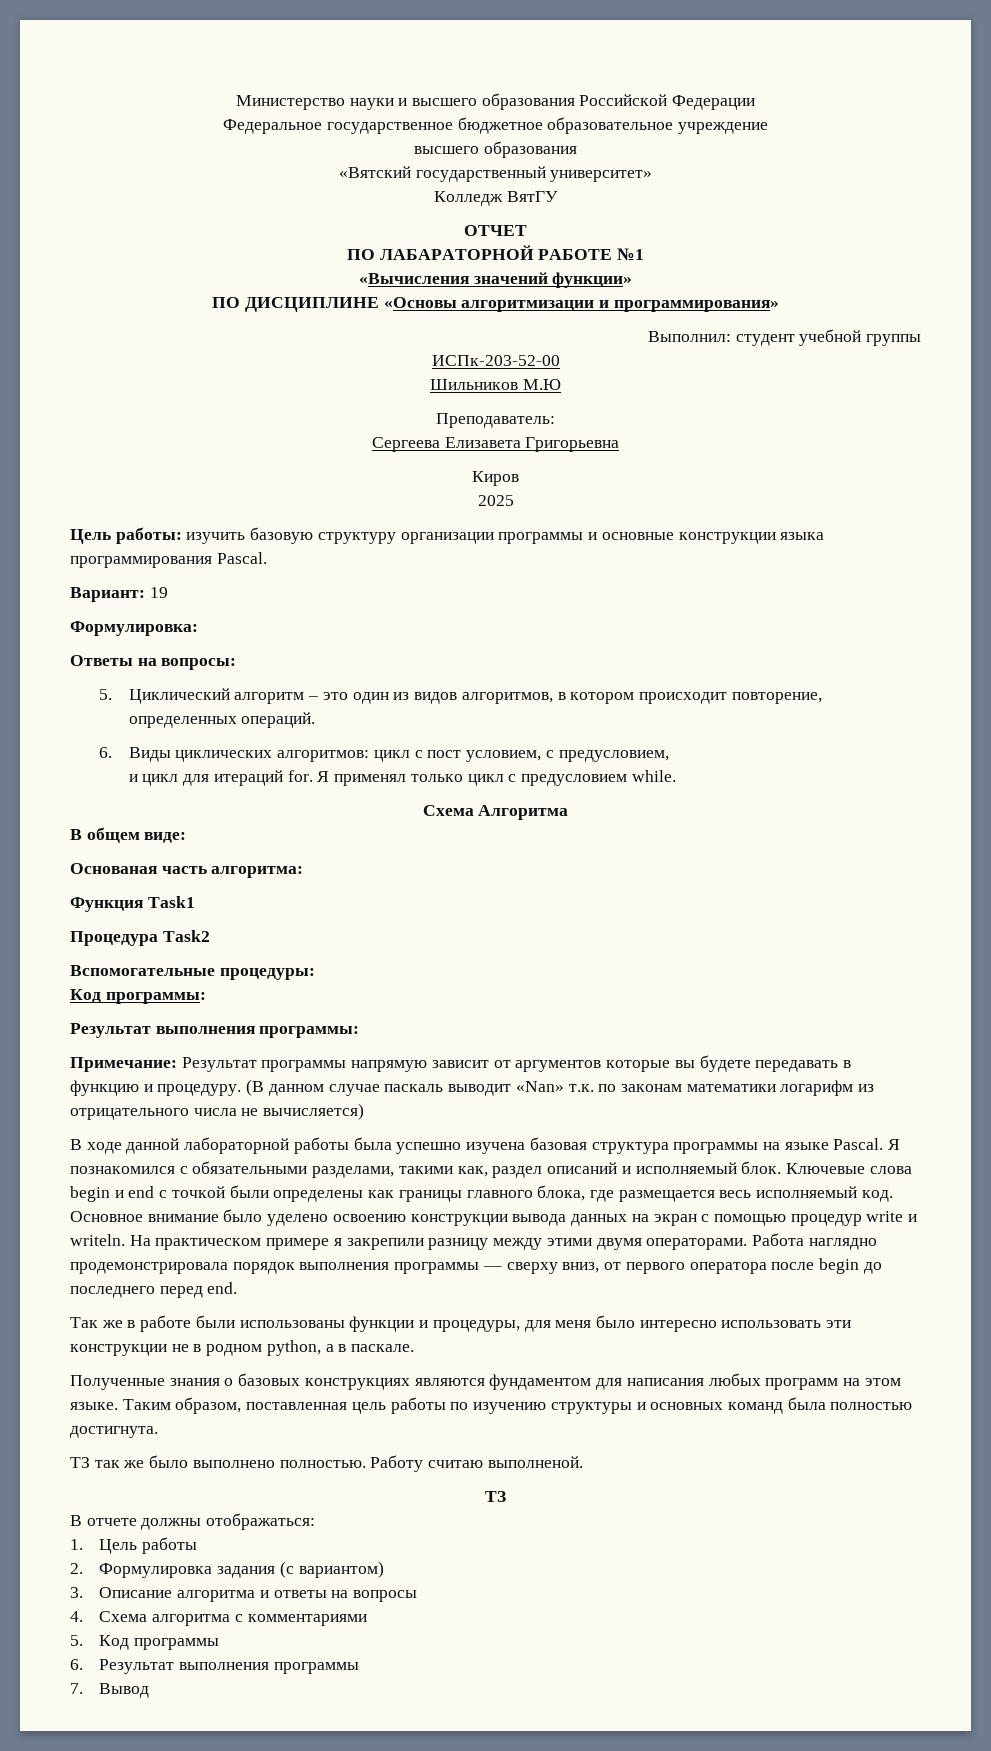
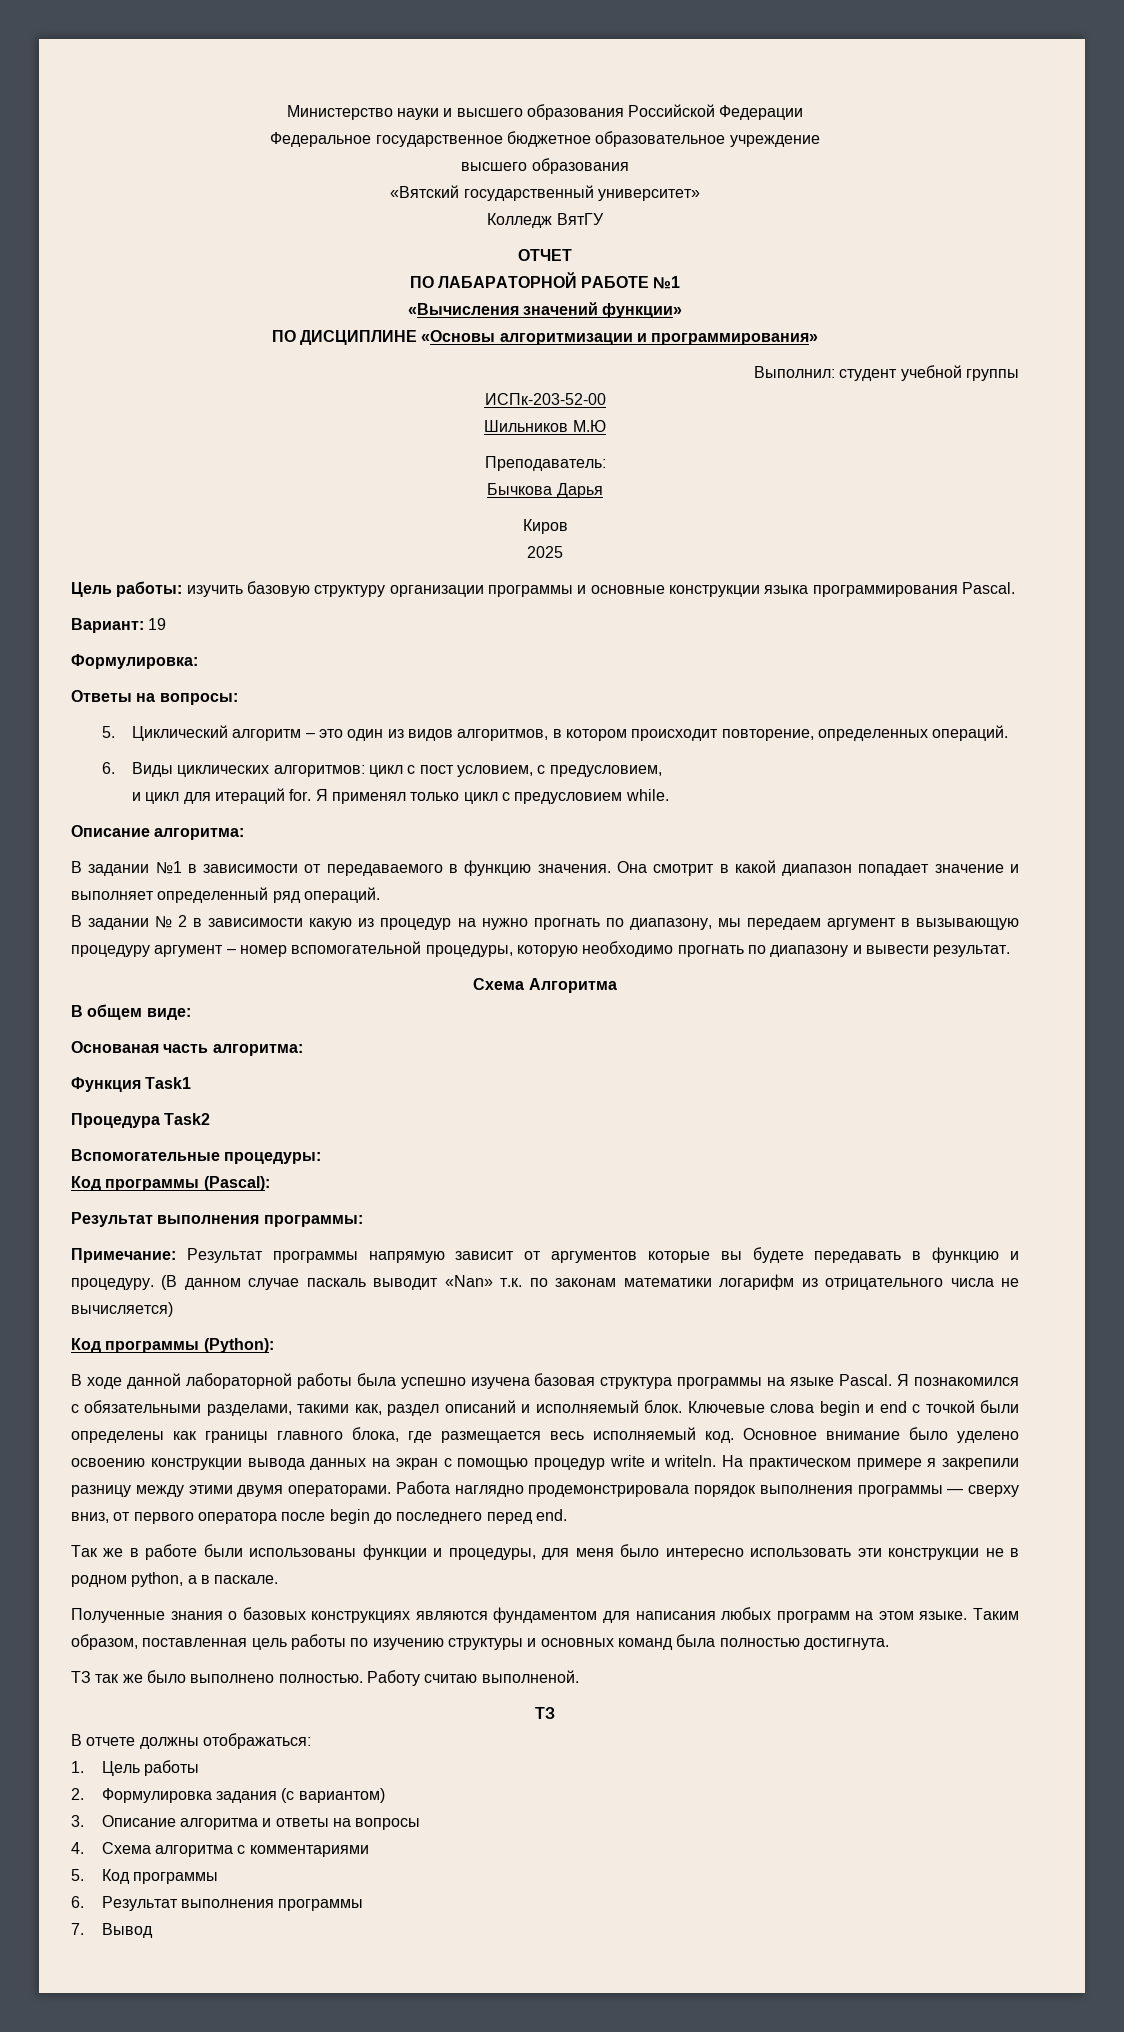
- Сергеева Елизавета Григорьевна
+ Бычкова Дарья
+ Описание алгоритма:
+ В задании №1 в зависимости от передаваемого в функцию значения. Она смотрит в какой диапазон попадает значение и выполняет определенный ряд операций.
+ В задании № 2 в зависимости какую из процедур на нужно прогнать по диапазону, мы передаем аргумент в вызывающую процедуру аргумент – номер вспомогательной процедуры, которую необходимо прогнать по диапазону и вывести результат.
- Код программы:
+ Код программы (Pascal):
+ Код программы (Python):

